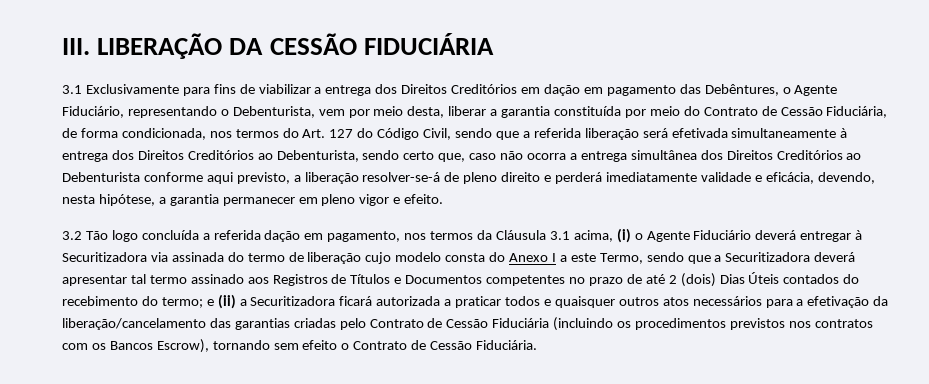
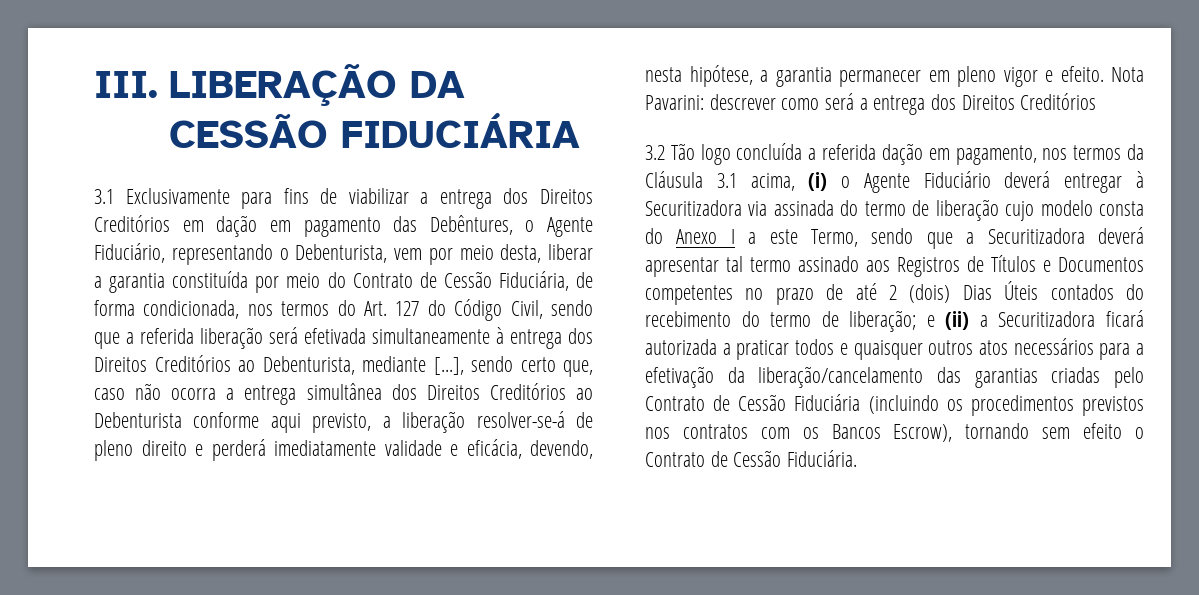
- 3.1 Exclusivamente para fins de viabilizar a entrega dos Direitos Creditórios em dação em pagamento das Debêntures, o Agente Fiduciário, representando o Debenturista, vem por meio desta, liberar a garantia constituída por meio do Contrato de Cessão Fiduciária, de forma condicionada, nos termos do Art. 127 do Código Civil, sendo que a referida liberação será efetivada simultaneamente à entrega dos Direitos Creditórios ao Debenturista, sendo certo que, caso não ocorra a entrega simultânea dos Direitos Creditórios ao Debenturista conforme aqui previsto, a liberação resolver-se-á de pleno direito e perderá imediatamente validade e eficácia, devendo, nesta hipótese, a garantia permanecer em pleno vigor e efeito.
+ 3.1 Exclusivamente para fins de viabilizar a entrega dos Direitos Creditórios em dação em pagamento das Debêntures, o Agente Fiduciário, representando o Debenturista, vem por meio desta, liberar a garantia constituída por meio do Contrato de Cessão Fiduciária, de forma condicionada, nos termos do Art. 127 do Código Civil, sendo que a referida liberação será efetivada simultaneamente à entrega dos Direitos Creditórios ao Debenturista, mediante [...], sendo certo que, caso não ocorra a entrega simultânea dos Direitos Creditórios ao Debenturista conforme aqui previsto, a liberação resolver-se-á de pleno direito e perderá imediatamente validade e eficácia, devendo, nesta hipótese, a garantia permanecer em pleno vigor e efeito. Nota Pavarini: descrever como será a entrega dos Direitos Creditórios
- 3.2 Tão logo concluída a referida dação em pagamento, nos termos da Cláusula 3.1 acima, (i) o Agente Fiduciário deverá entregar à Securitizadora via assinada do termo de liberação cujo modelo consta do Anexo I a este Termo, sendo que a Securitizadora deverá apresentar tal termo assinado aos Registros de Títulos e Documentos competentes no prazo de até 2 (dois) Dias Úteis contados do recebimento do termo;
+ 3.2 Tão logo concluída a referida dação em pagamento, nos termos da Cláusula 3.1 acima, (i) o Agente Fiduciário deverá entregar à Securitizadora via assinada do termo de liberação cujo modelo consta do Anexo I a este Termo, sendo que a Securitizadora deverá apresentar tal termo assinado aos Registros de Títulos e Documentos competentes no prazo de até 2 (dois) Dias Úteis contados do recebimento do termo de liberação;

